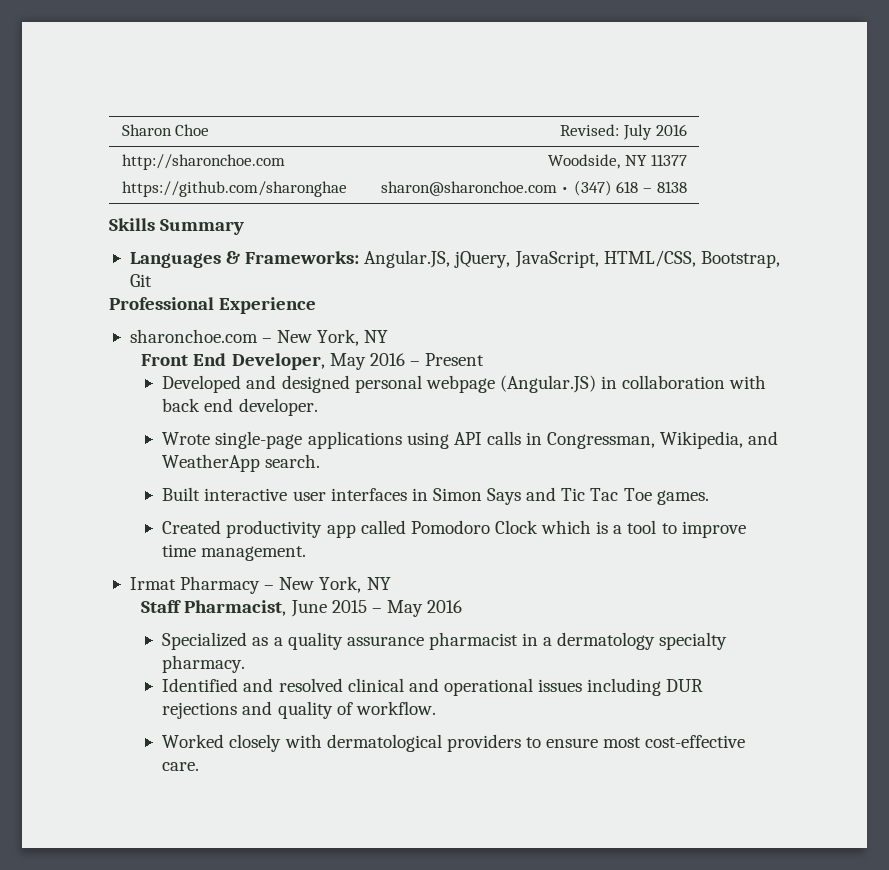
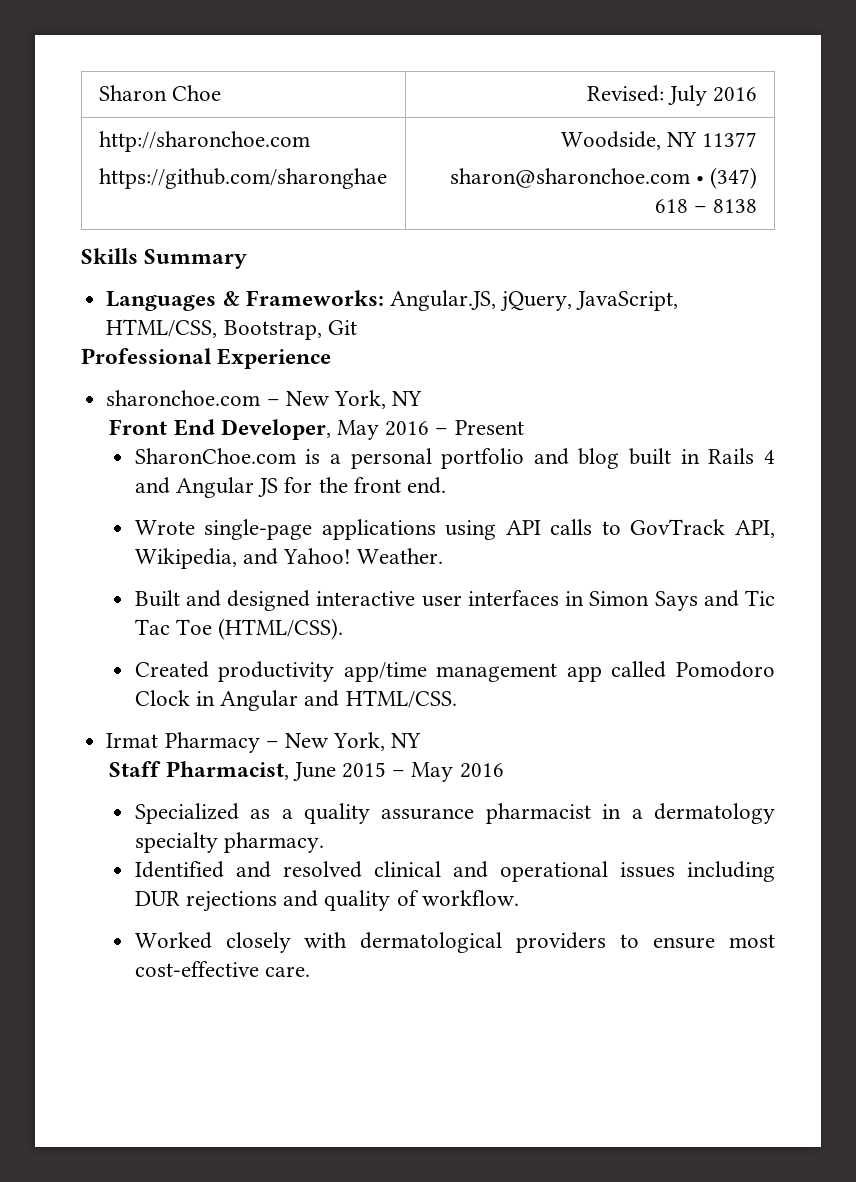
- Developed and designed personal webpage (Angular.JS) in collaboration with back end developer.
+ SharonChoe.com is a personal portfolio and blog built in Rails 4 and Angular JS for the front end.
- Wrote single-page applications using API calls in Congressman, Wikipedia, and WeatherApp search.
+ Wrote single-page applications using API calls to GovTrack API, Wikipedia, and Yahoo! Weather.
- Built interactive user interfaces in Simon Says and Tic Tac Toe games.
+ Built and designed interactive user interfaces in Simon Says and Tic Tac Toe (HTML/CSS).
- Created productivity app called Pomodoro Clock which is a tool to improve time management.
+ Created productivity app/time management app called Pomodoro Clock in Angular and HTML/CSS.

